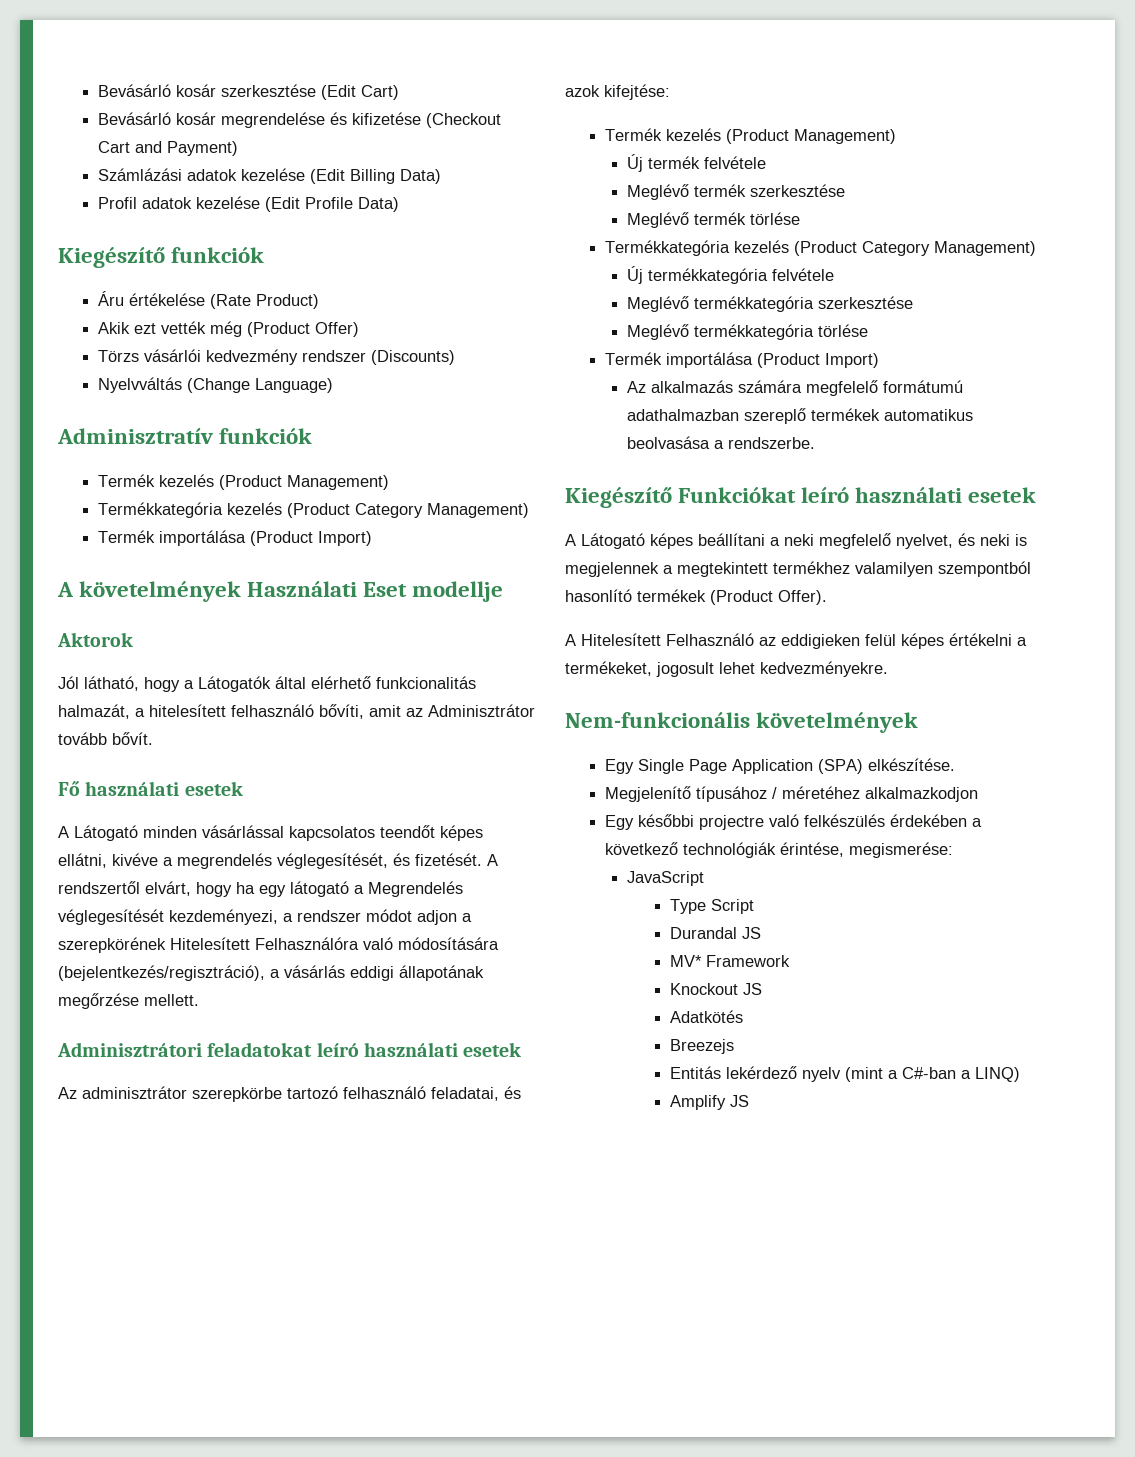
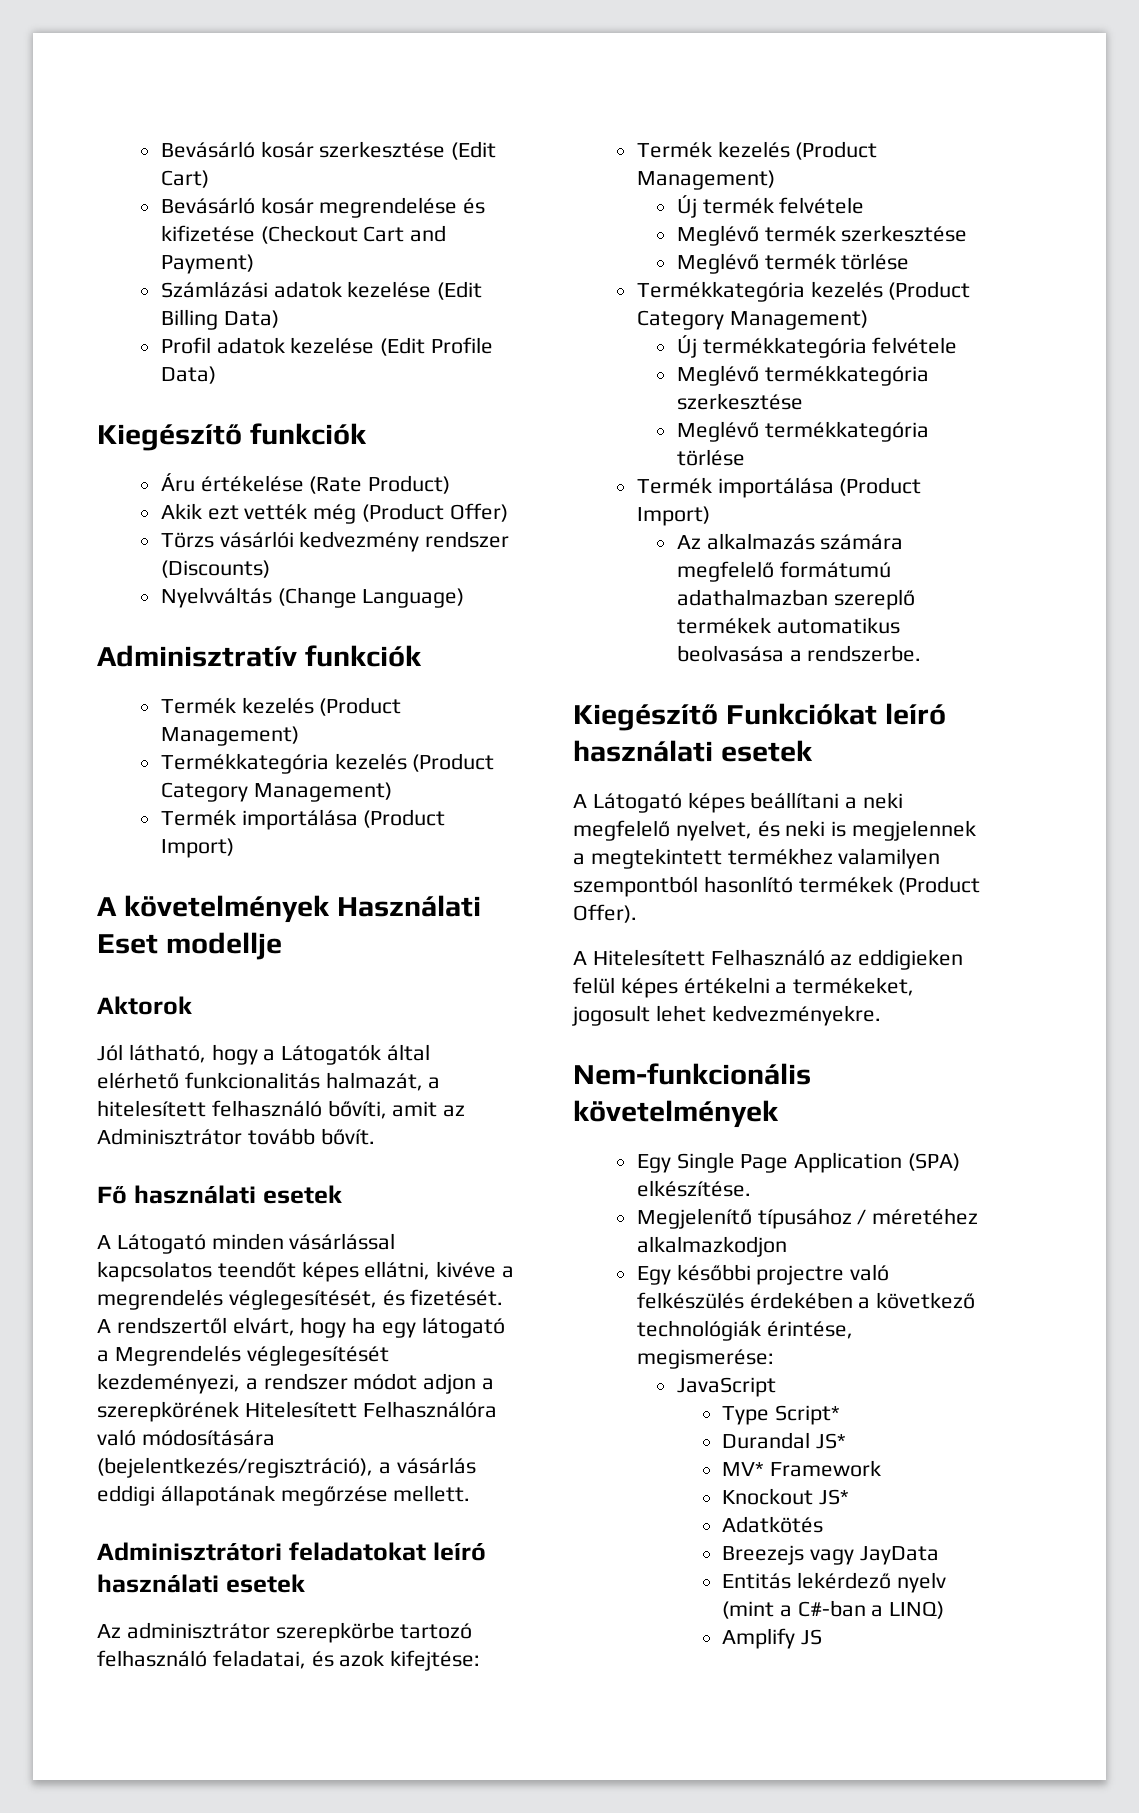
- Type Script
+ Type Script*
- Durandal JS
+ Durandal JS*
- Knockout JS
+ Knockout JS*
- Breezejs
+ Breezejs vagy JayData

